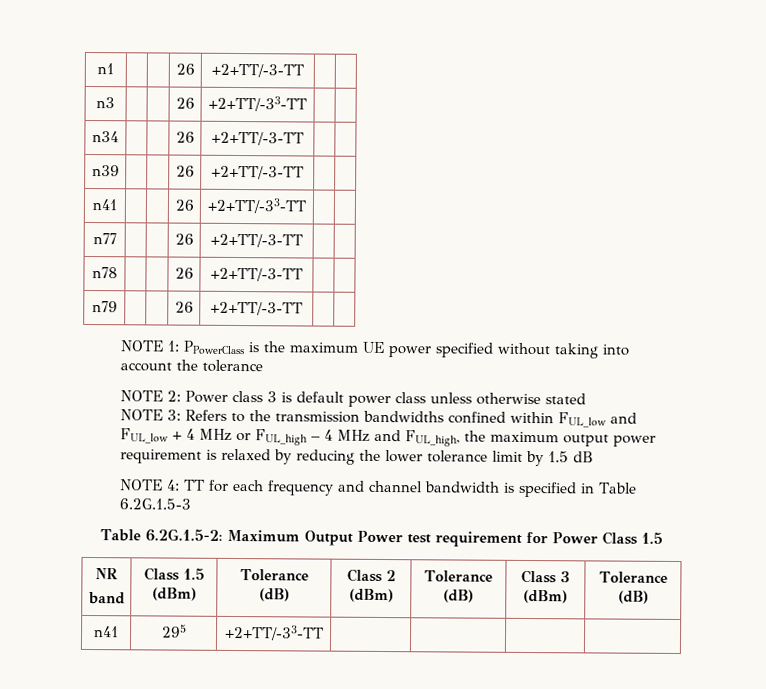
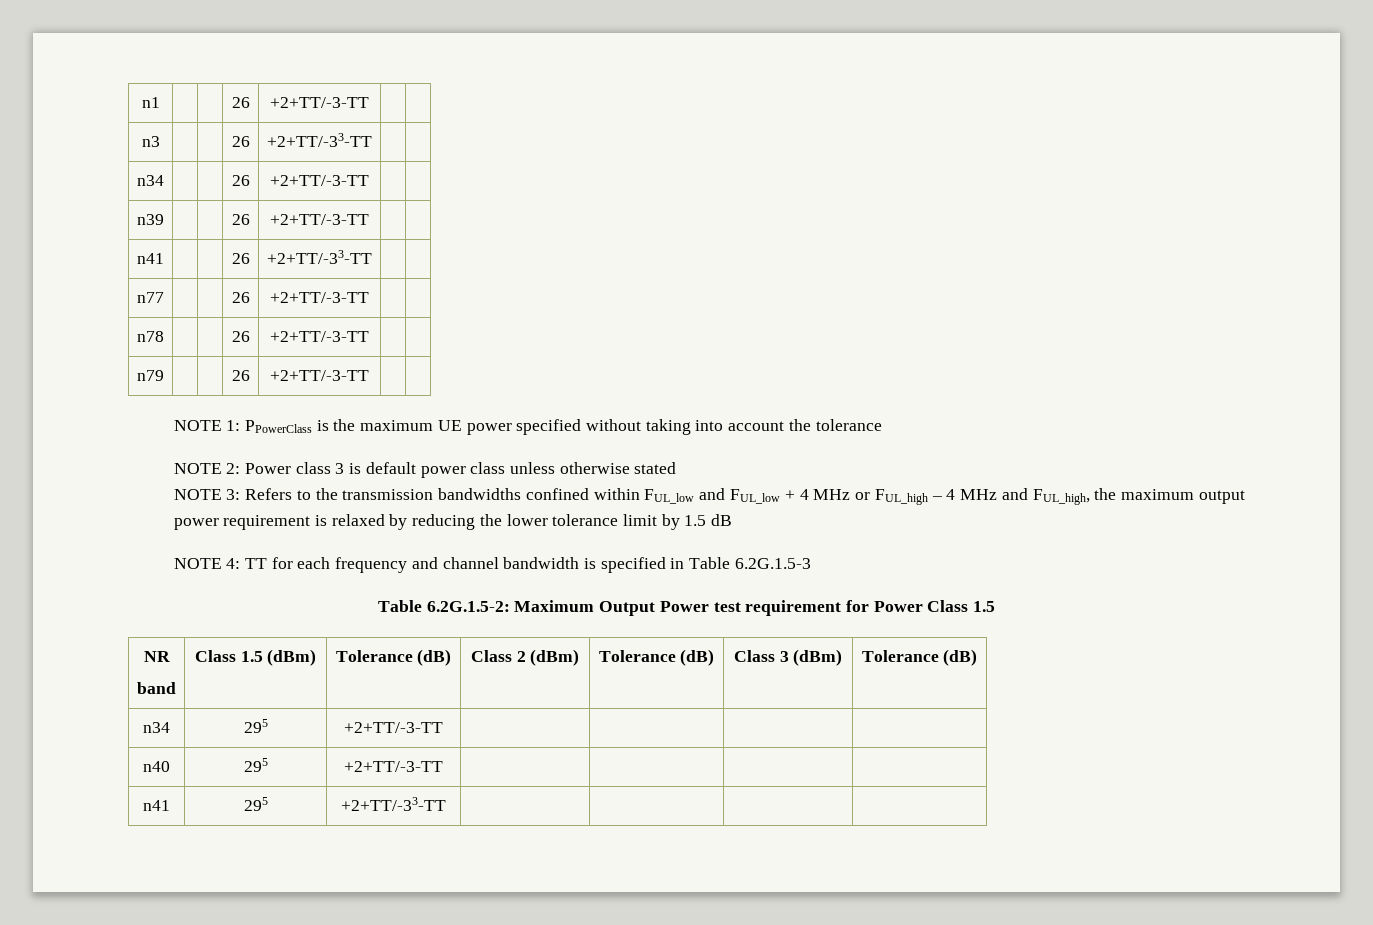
+ n34 | 295 | +2+TT/-3-TT | | | |
+ n40 | 295 | +2+TT/-3-TT | | | |

